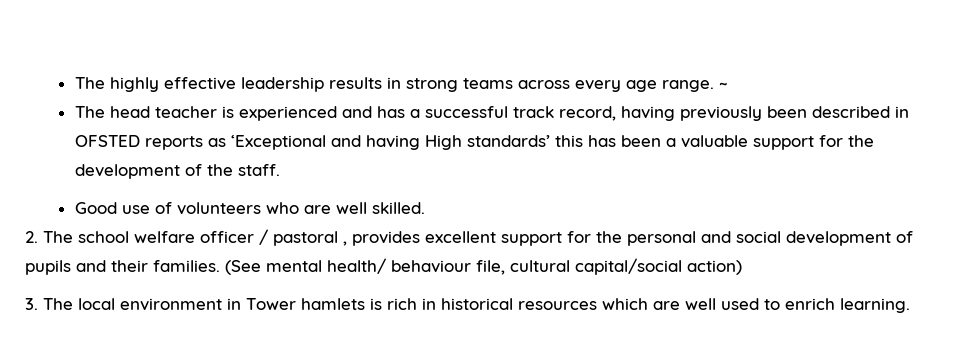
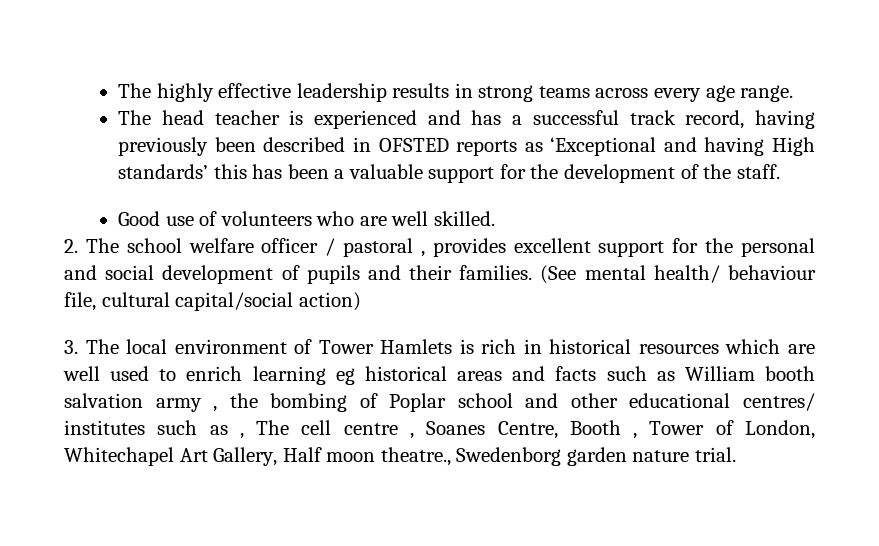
- ~
- 3. The local environment in Tower hamlets is rich in historical resources which are well used to enrich learning.
+ 3. The local environment of Tower Hamlets is rich in historical resources which are well used to enrich learning eg historical areas and facts such as William booth salvation army , the bombing of Poplar school and other educational centres/ institutes such as , The cell centre , Soanes Centre, Booth , Tower of London, Whitechapel Art Gallery, Half moon theatre., Swedenborg garden nature trial.

